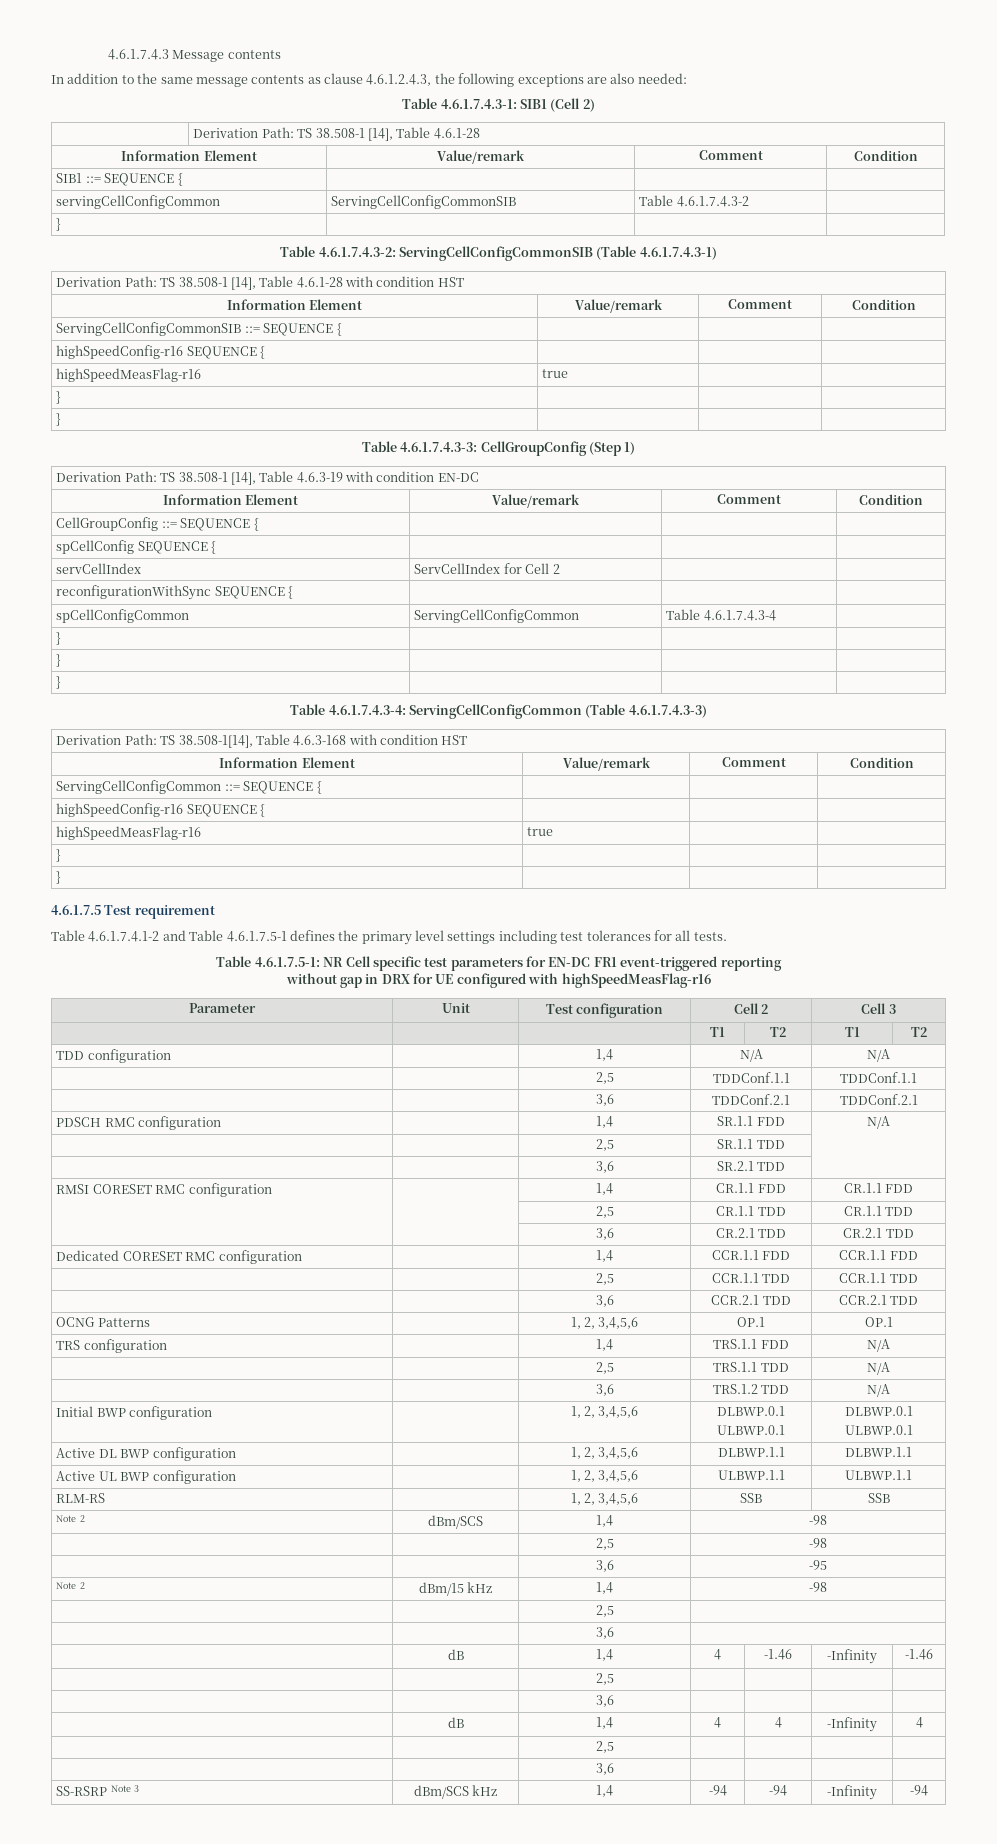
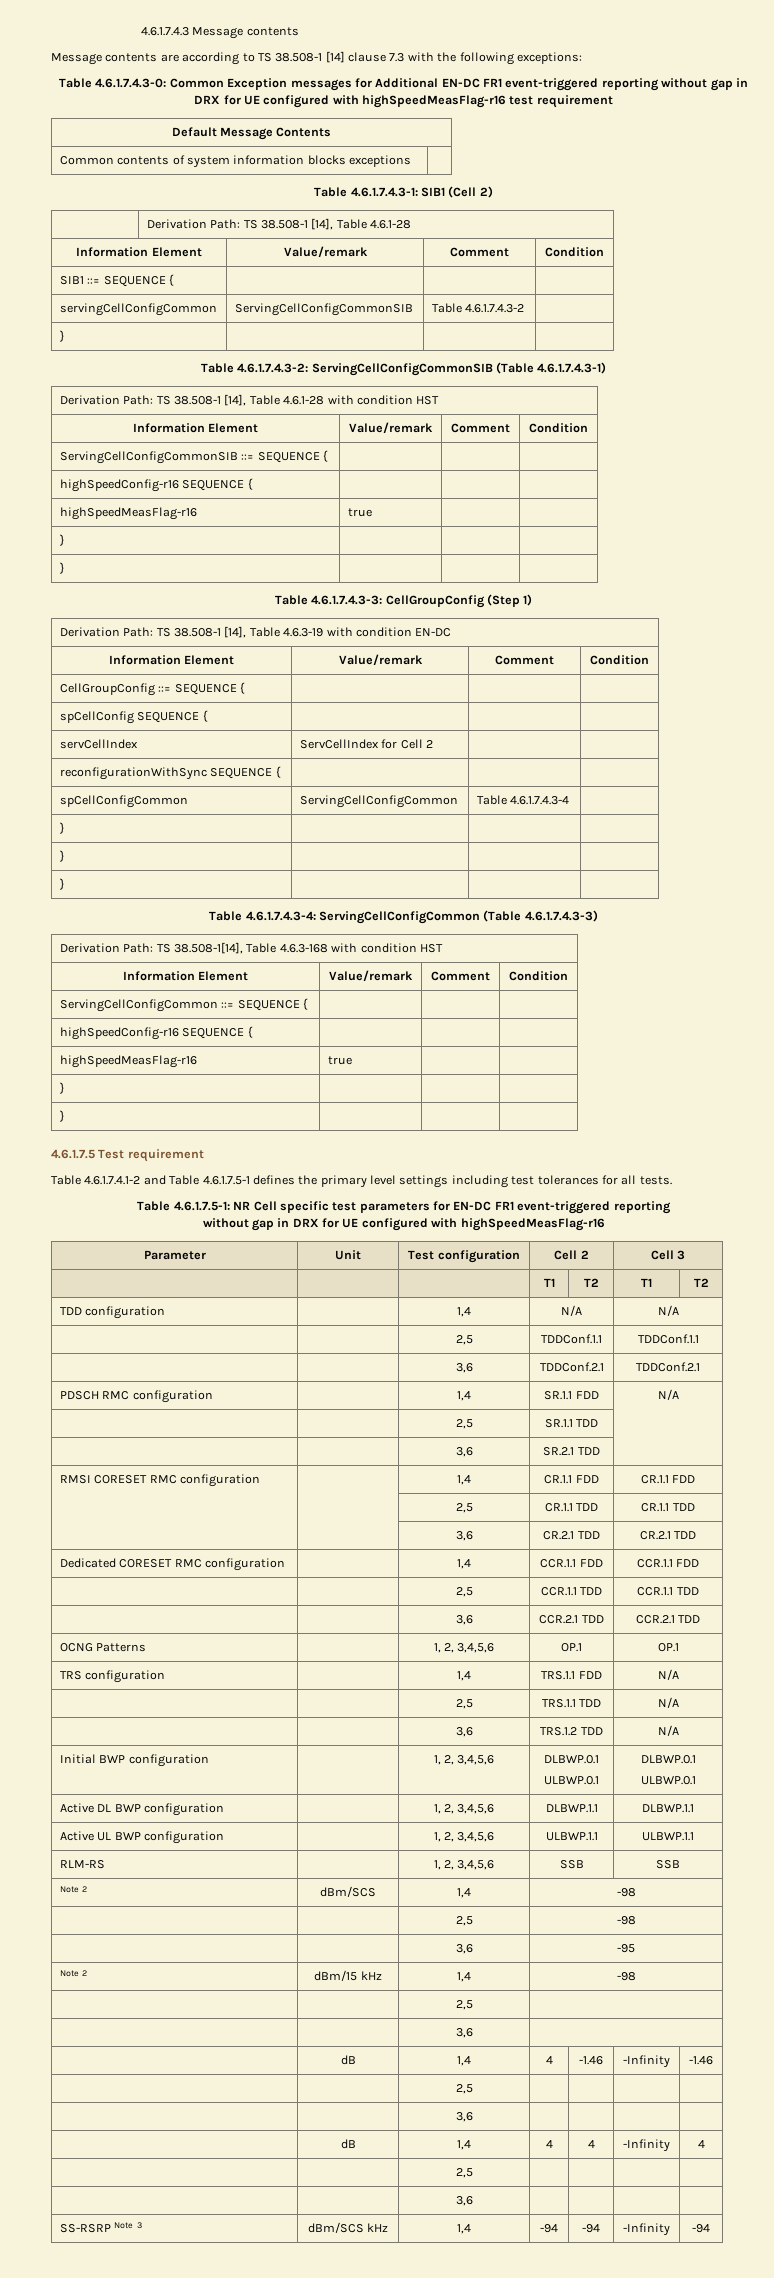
- In addition to the same message contents as clause 4.6.1.2.4.3, the following exceptions are also needed:
+ Message contents are according to TS 38.508-1 [14] clause 7.3 with the following exceptions:
+ Table 4.6.1.7.4.3-0: Common Exception messages for Additional EN-DC FR1 event-triggered reporting without gap in DRX for UE configured with highSpeedMeasFlag-r16 test requirement
+ Default Message Contents
+ Common contents of system information blocks exceptions |

